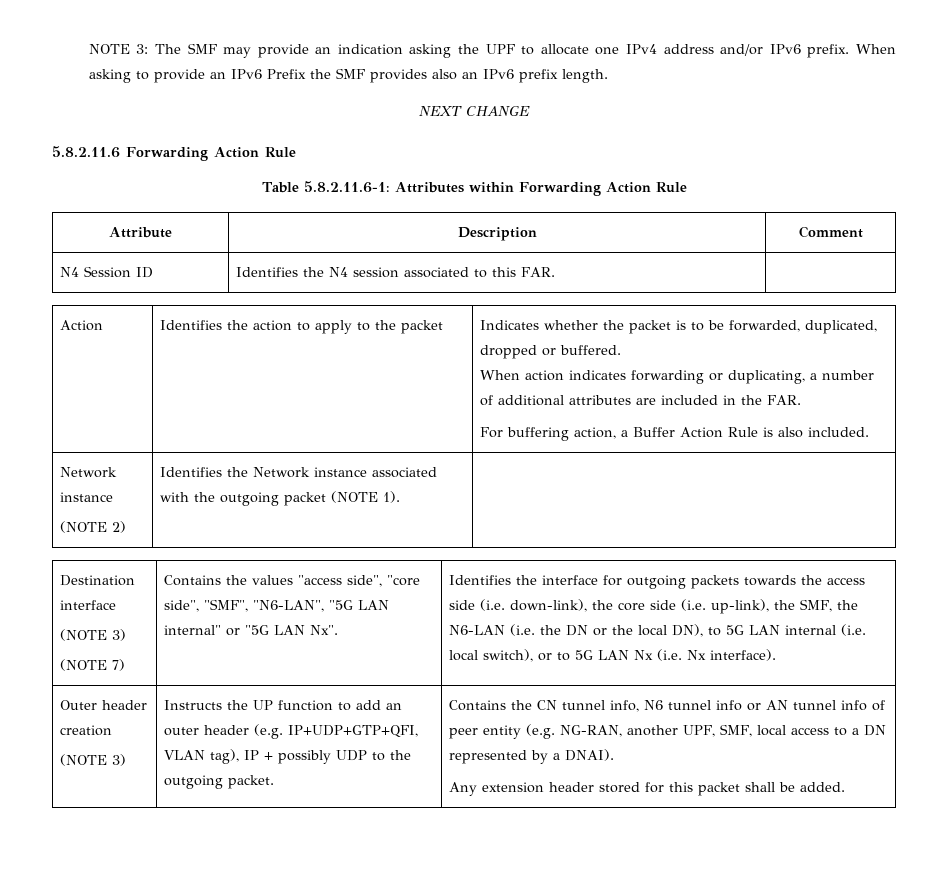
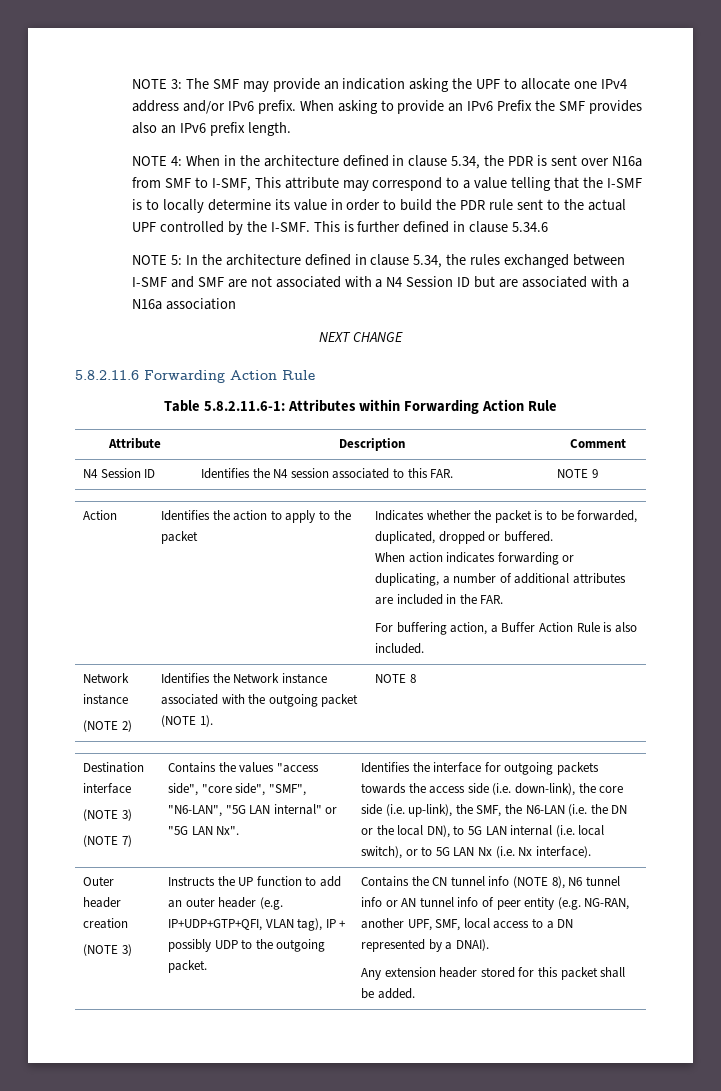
+ NOTE 4: When in the architecture defined in clause 5.34, the PDR is sent over N16a from SMF to I-SMF, This attribute may correspond to a value telling that the I-SMF is to locally determine its value in order to build the PDR rule sent to the actual UPF controlled by the I-SMF. This is further defined in clause 5.34.6
+ NOTE 5: In the architecture defined in clause 5.34, the rules exchanged between I-SMF and SMF are not associated with a N4 Session ID but are associated with a N16a association
- N4 Session ID | Identifies the N4 session associated to this FAR. |
+ N4 Session ID | Identifies the N4 session associated to this FAR. | NOTE 9
  For buffering action, a Buffer Action Rule is also included.
  Network instance
- (NOTE 2) | Identifies the Network instance associated with the outgoing packet (NOTE 1). |
+ (NOTE 2) | Identifies the Network instance associated with the outgoing packet (NOTE 1). | NOTE 8
- Contains the CN tunnel info, N6 tunnel info or AN tunnel info of peer entity (e.g. NG-RAN, another UPF, SMF, local access to a DN represented by a DNAI).
+ Contains the CN tunnel info (NOTE 8), N6 tunnel info or AN tunnel info of peer entity (e.g. NG-RAN, another UPF, SMF, local access to a DN represented by a DNAI).

